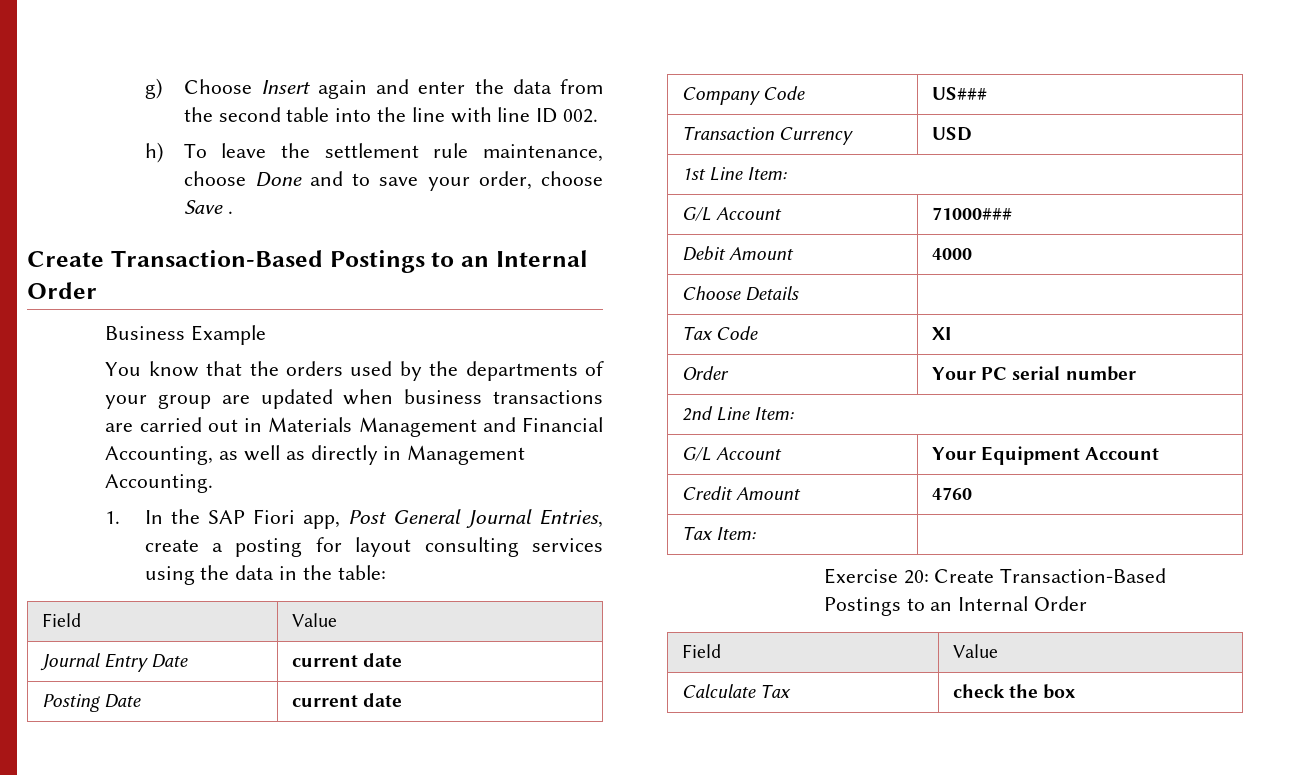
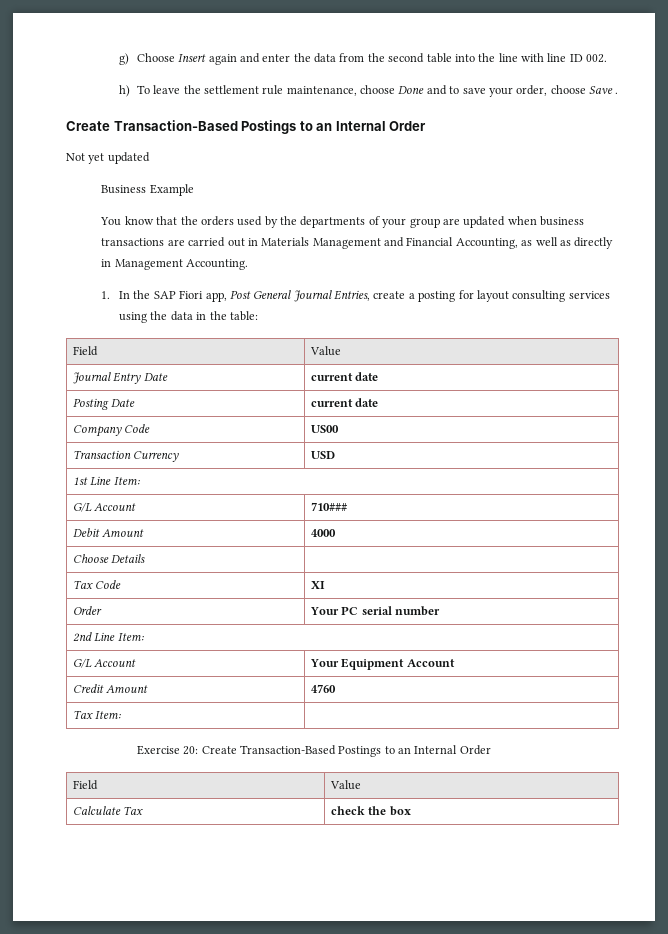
+ Not yet updated
- Company Code | US###
+ Company Code | US00
- G/L Account | 71000###
+ G/L Account | 710###

